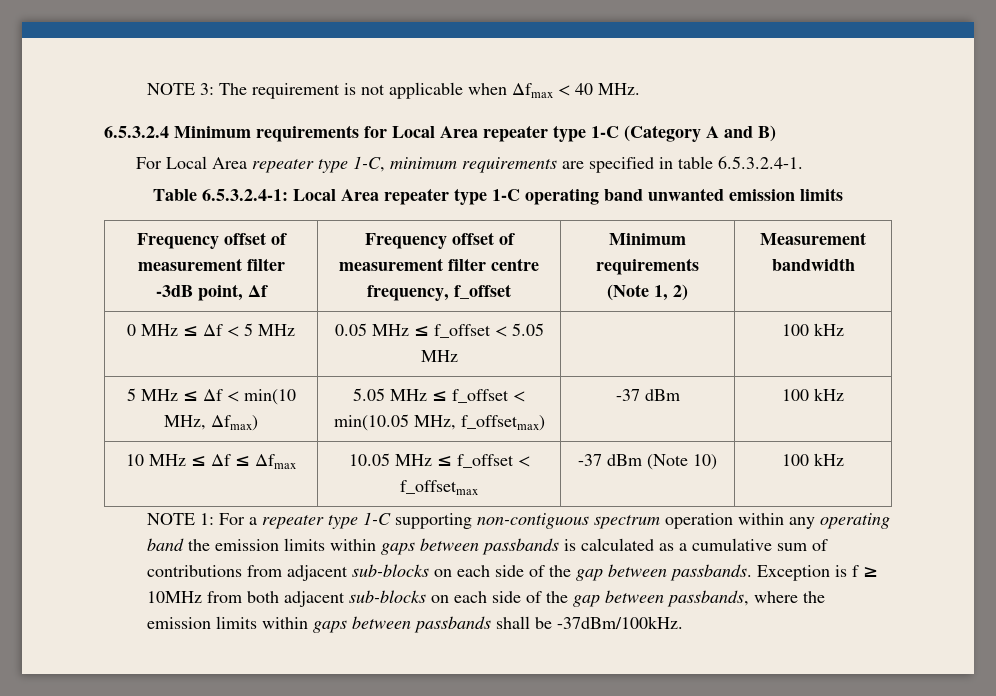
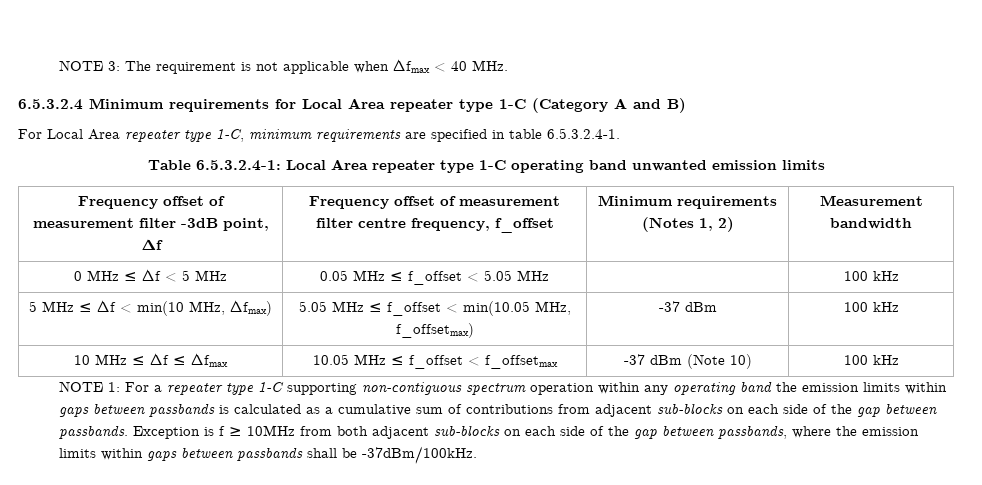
- Frequency offset of measurement filter -3dB point, Δf | Frequency offset of measurement filter centre frequency, f_offset | Minimum requirements (Note 1, 2) | Measurement bandwidth
+ Frequency offset of measurement filter -3dB point, Δf | Frequency offset of measurement filter centre frequency, f_offset | Minimum requirements (Notes 1, 2) | Measurement bandwidth

